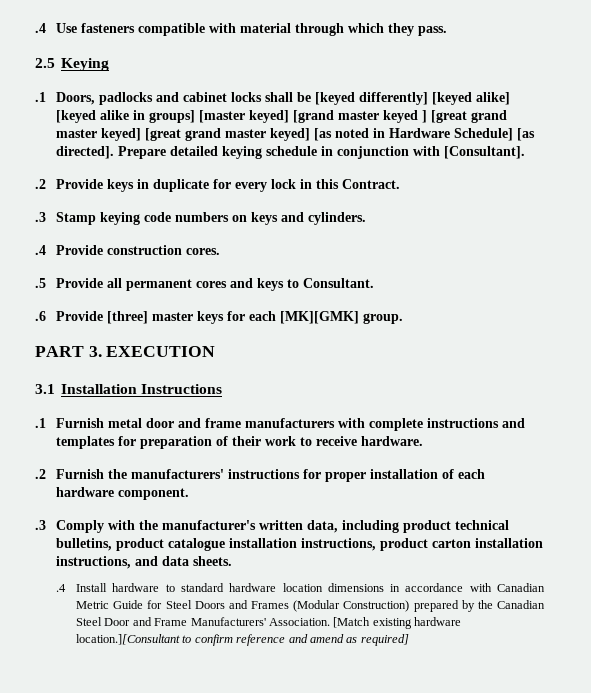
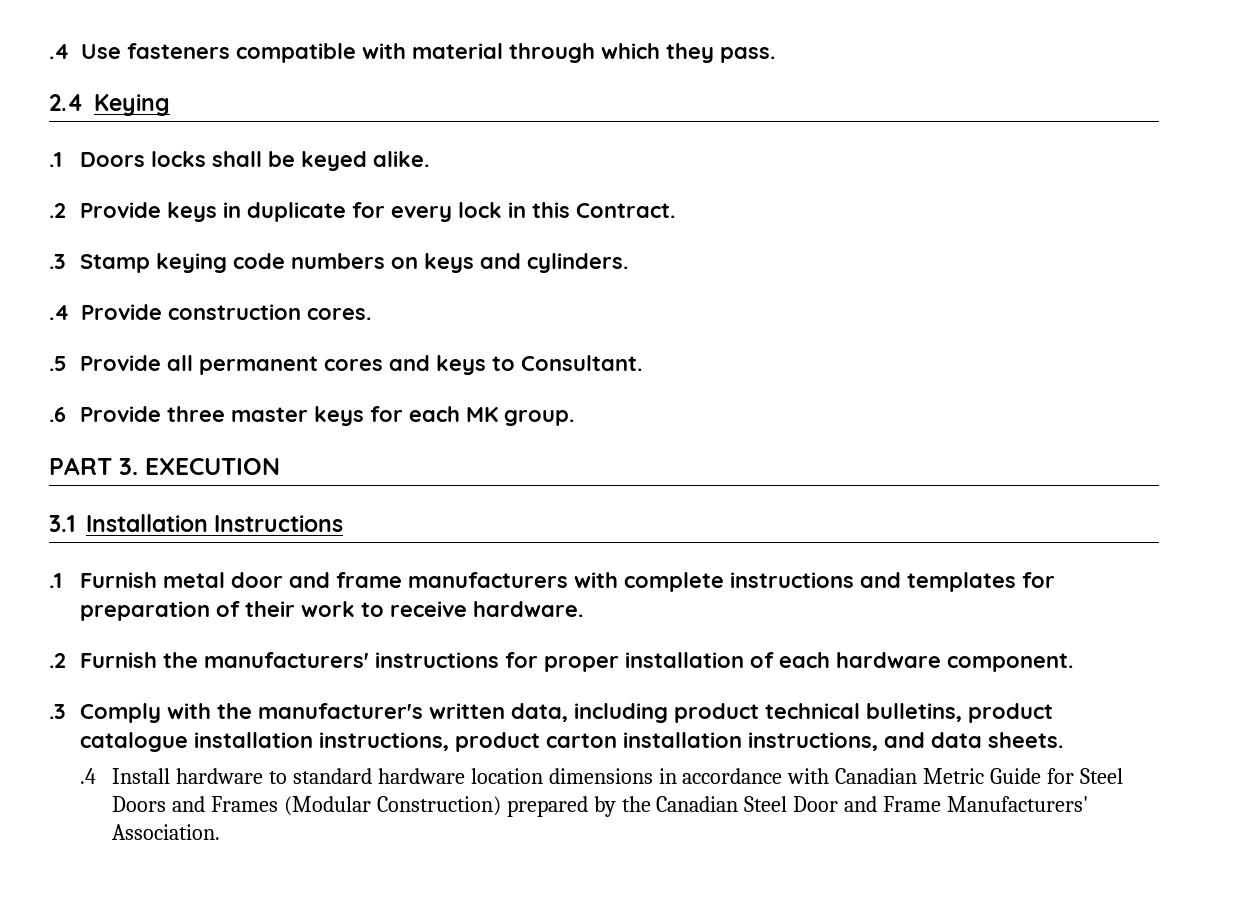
- 2.5 Keying
+ 2.4 Keying
- .1 Doors, padlocks and cabinet locks shall be [keyed differently] [keyed alike] [keyed alike in groups] [master keyed] [grand master keyed ] [great grand master keyed] [great grand master keyed] [as noted in Hardware Schedule] [as directed]. Prepare detailed keying schedule in conjunction with [Consultant].
+ .1 Doors locks shall be keyed alike.
- .6 Provide [three] master keys for each [MK][GMK] group.
+ .6 Provide three master keys for each MK group.
- [Match existing hardware location.][Consultant to confirm reference and amend as required]

